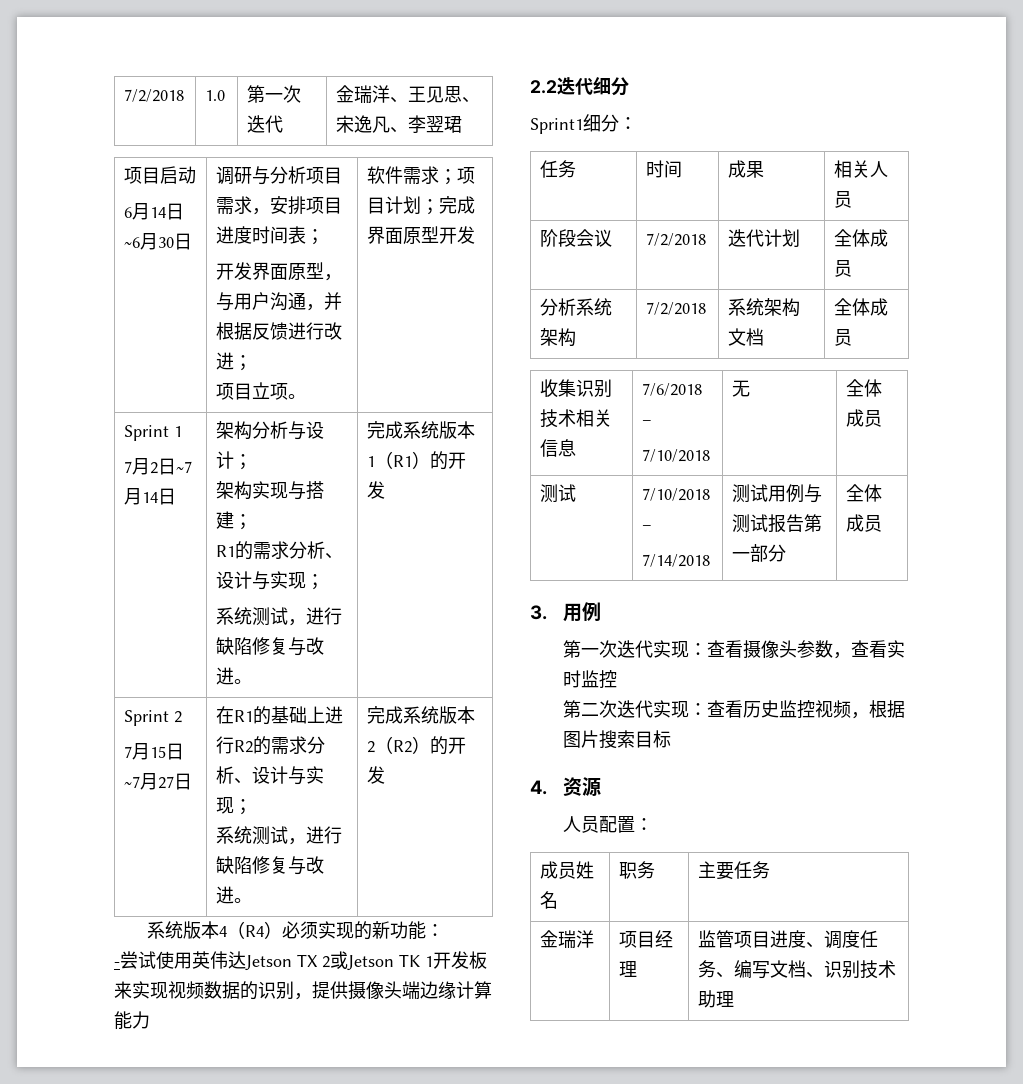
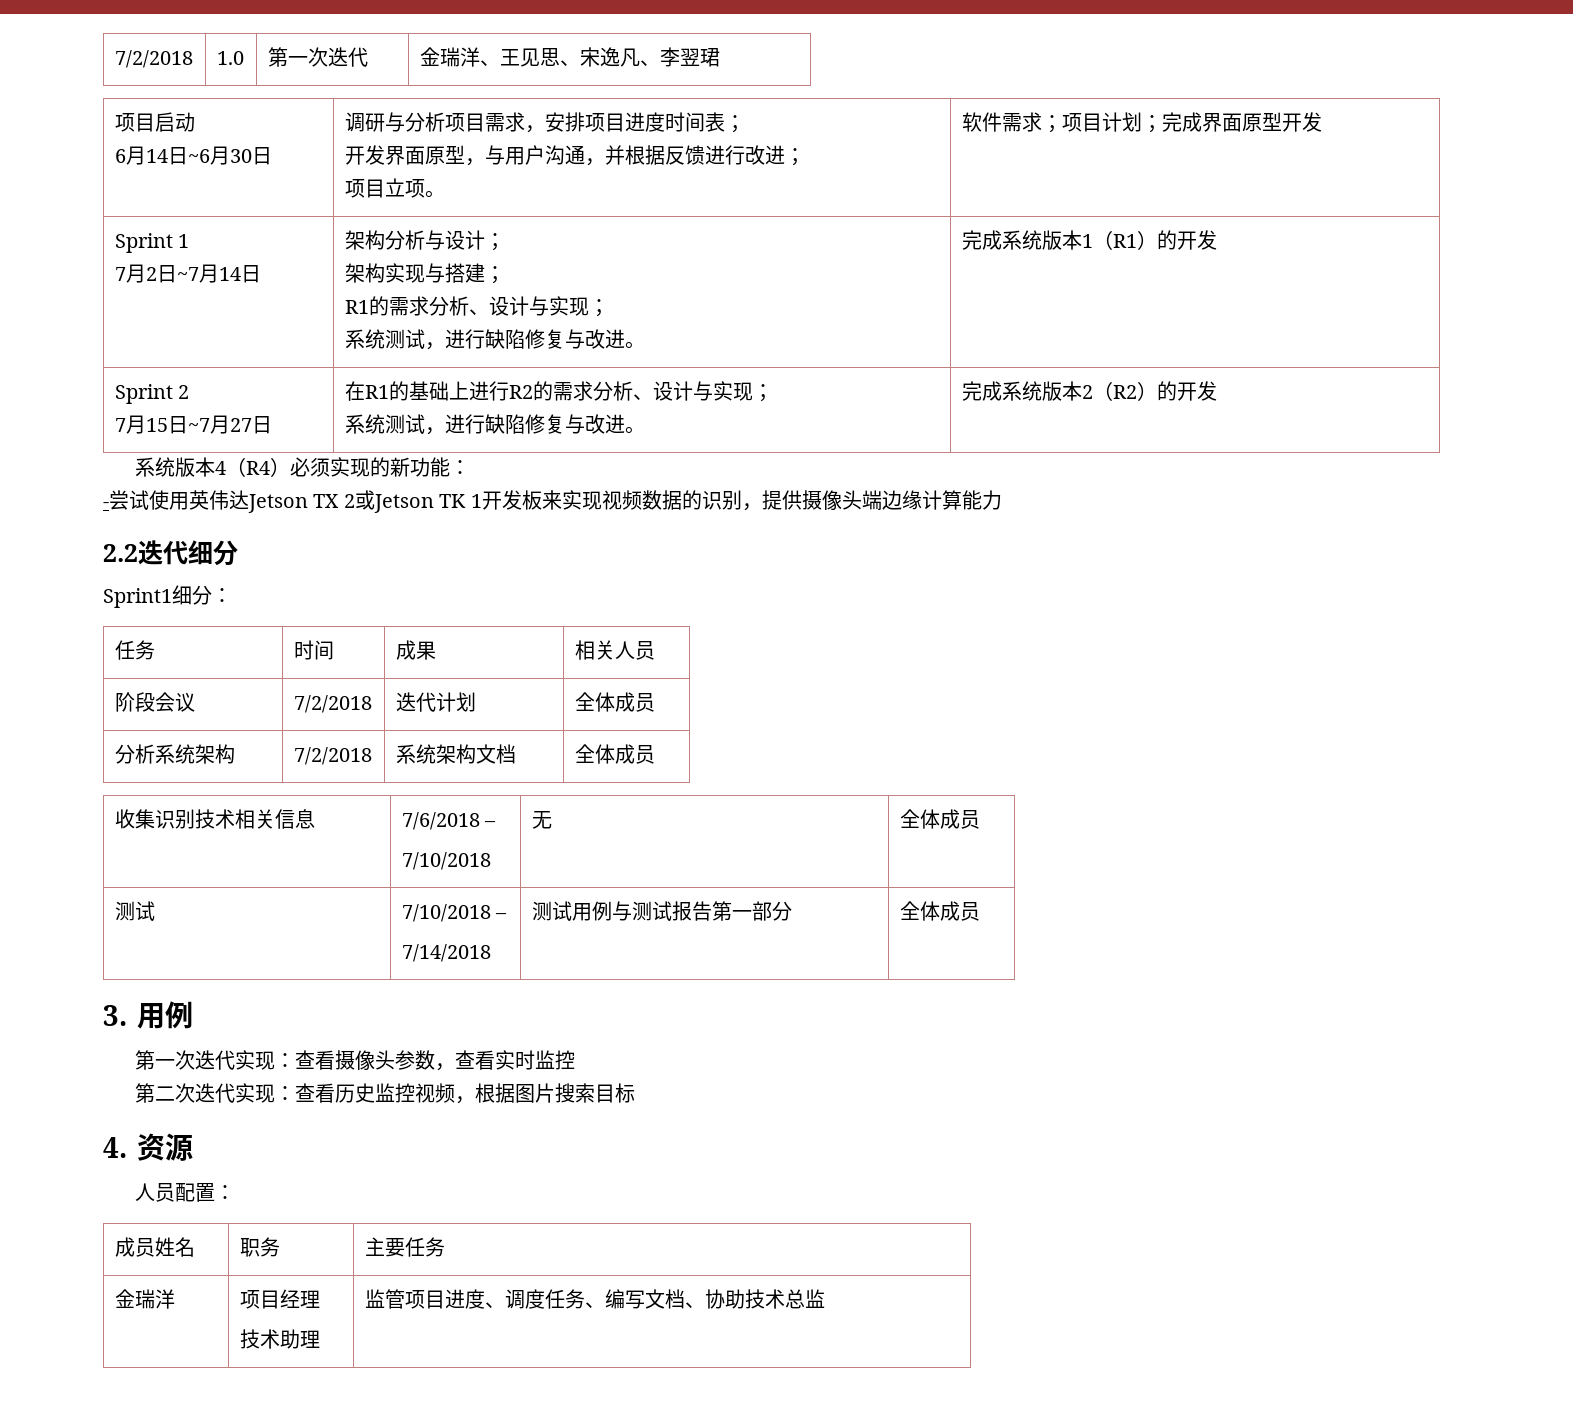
- 金瑞洋 | 项目经理 | 监管项目进度、调度任务、编写文档、识别技术助理
+ 金瑞洋 | 项目经理
+ 技术助理 | 监管项目进度、调度任务、编写文档、协助技术总监

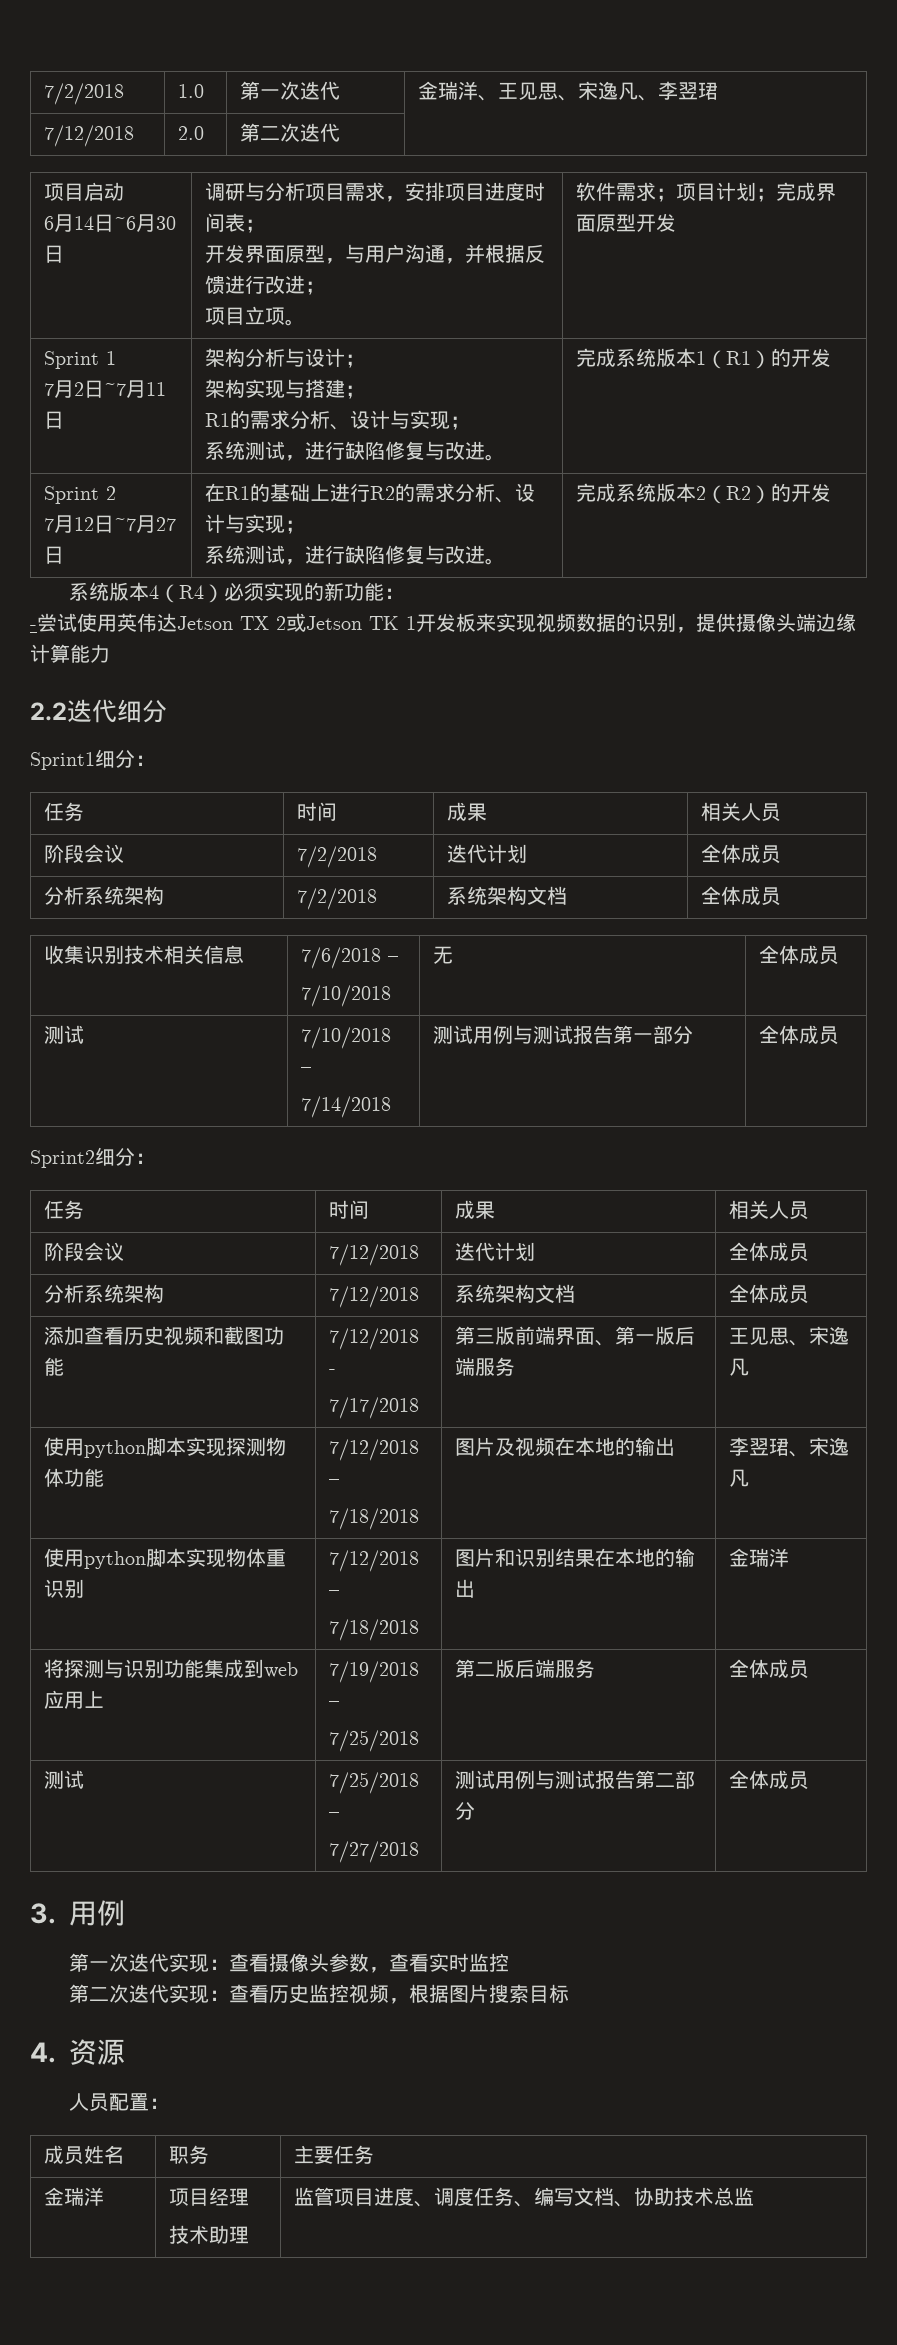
+ 7/12/2018 | 2.0 | 第二次迭代 |
  Sprint 1
- 7月2日~7月14日 | 架构分析与设计；
+ 7月2日~7月11日 | 架构分析与设计；
  Sprint 2
- 7月15日~7月27日 | 在R1的基础上进行R2的需求分析、设计与实现；
+ 7月12日~7月27日 | 在R1的基础上进行R2的需求分析、设计与实现；
+ Sprint2细分：
+ 任务 | 时间 | 成果 | 相关人员
+ 阶段会议 | 7/12/2018 | 迭代计划 | 全体成员
+ 分析系统架构 | 7/12/2018 | 系统架构文档 | 全体成员
+ 添加查看历史视频和截图功能 | 7/12/2018 -
+ 7/17/2018 | 第三版前端界面、第一版后端服务 | 王见思、宋逸凡
+ 使用python脚本实现探测物体功能 | 7/12/2018 –
+ 7/18/2018 | 图片及视频在本地的输出 | 李翌珺、宋逸凡
+ 使用python脚本实现物体重识别 | 7/12/2018 –
+ 7/18/2018 | 图片和识别结果在本地的输出 | 金瑞洋
+ 将探测与识别功能集成到web应用上 | 7/19/2018 –
+ 7/25/2018 | 第二版后端服务 | 全体成员
+ 测试 | 7/25/2018 –
+ 7/27/2018 | 测试用例与测试报告第二部分 | 全体成员

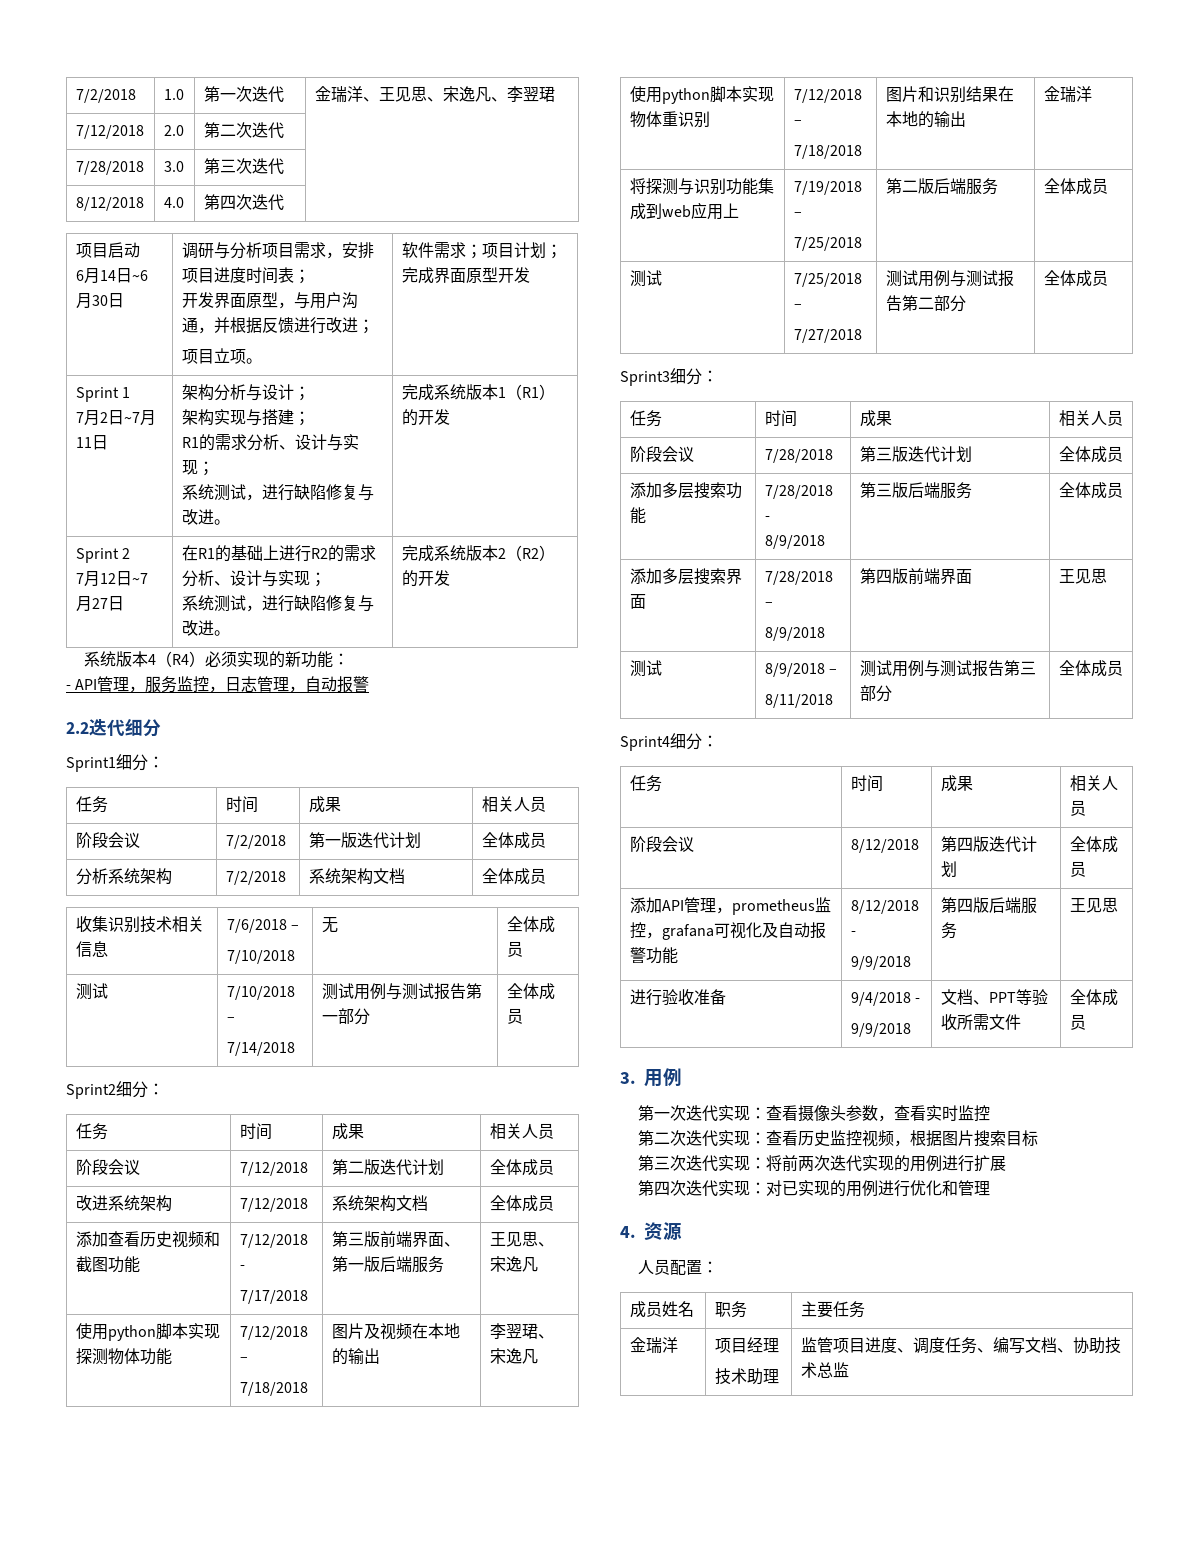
+ 7/28/2018 | 3.0 | 第三次迭代 |
+ 8/12/2018 | 4.0 | 第四次迭代 |
- -尝试使用英伟达Jetson TX 2或Jetson TK 1开发板来实现视频数据的识别，提供摄像头端边缘计算能力
+ - API管理，服务监控，日志管理，自动报警
- 阶段会议 | 7/2/2018 | 迭代计划 | 全体成员
+ 阶段会议 | 7/2/2018 | 第一版迭代计划 | 全体成员
- 阶段会议 | 7/12/2018 | 迭代计划 | 全体成员
- 分析系统架构 | 7/12/2018 | 系统架构文档 | 全体成员
+ 阶段会议 | 7/12/2018 | 第二版迭代计划 | 全体成员
+ 改进系统架构 | 7/12/2018 | 系统架构文档 | 全体成员
+ Sprint3细分：
+ 任务 | 时间 | 成果 | 相关人员
+ 阶段会议 | 7/28/2018 | 第三版迭代计划 | 全体成员
+ 添加多层搜索功能 | 7/28/2018 -
+ 8/9/2018 | 第三版后端服务 | 全体成员
+ 添加多层搜索界面 | 7/28/2018 –
+ 8/9/2018 | 第四版前端界面 | 王见思
+ 测试 | 8/9/2018 –
+ 8/11/2018 | 测试用例与测试报告第三部分 | 全体成员
+ Sprint4细分：
+ 任务 | 时间 | 成果 | 相关人员
+ 阶段会议 | 8/12/2018 | 第四版迭代计划 | 全体成员
+ 添加API管理，prometheus监控，grafana可视化及自动报警功能 | 8/12/2018 -
+ 9/9/2018 | 第四版后端服务 | 王见思
+ 进行验收准备 | 9/4/2018 -
+ 9/9/2018 | 文档、PPT等验收所需文件 | 全体成员
+ 第三次迭代实现：将前两次迭代实现的用例进行扩展
+ 第四次迭代实现：对已实现的用例进行优化和管理

